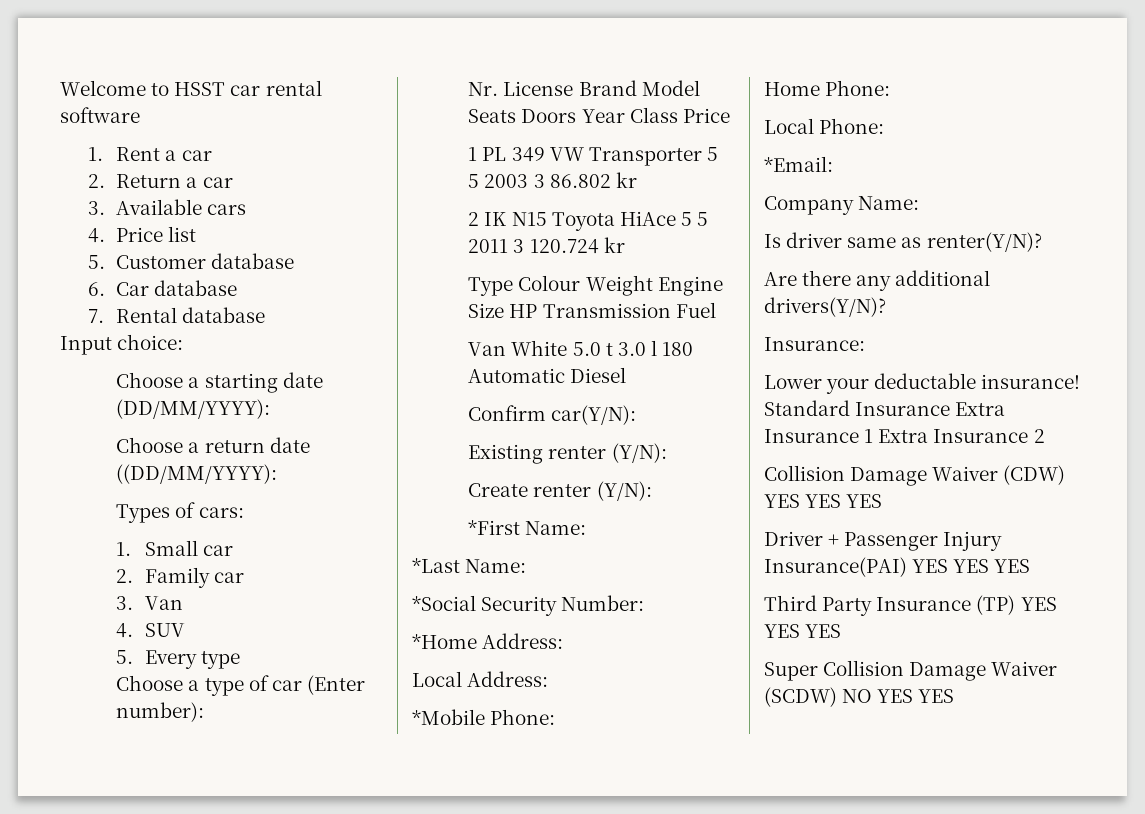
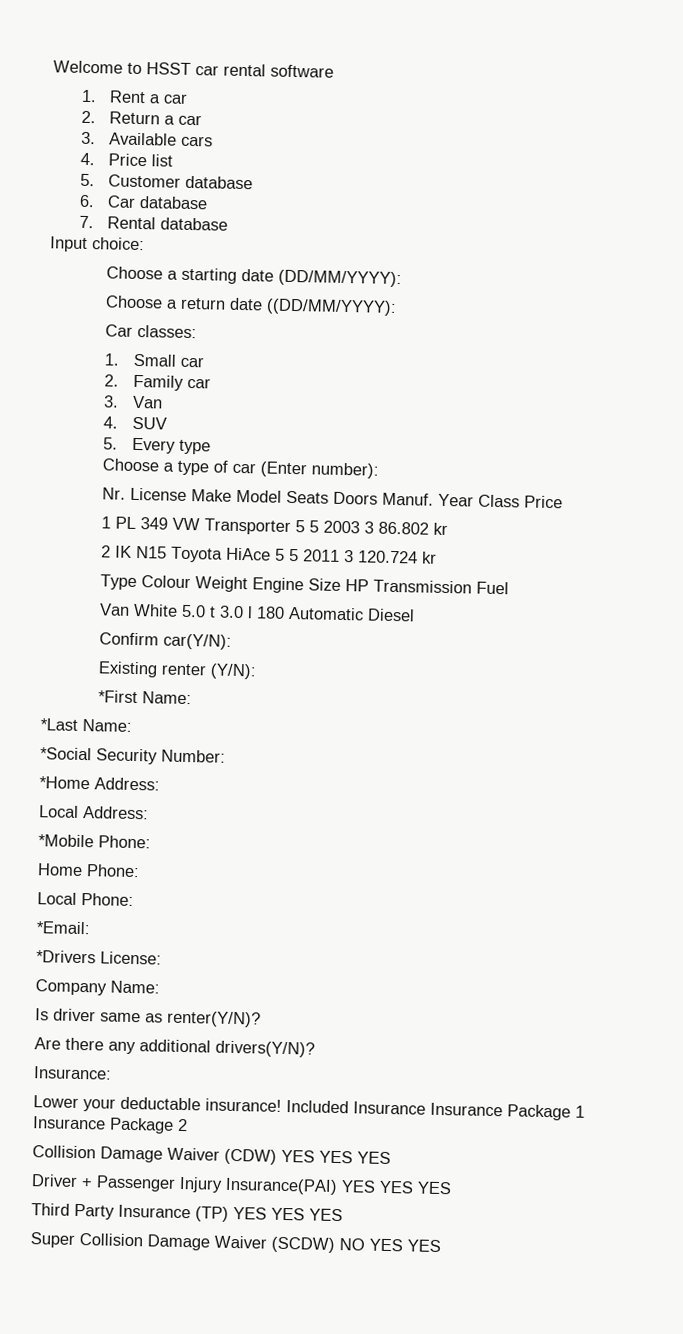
- Types of cars:
+ Car classes:
- Nr. License Brand Model Seats Doors Year Class Price
+ Nr. License Make Model Seats Doors Manuf. Year Class Price
- Create renter (Y/N):
+ *Drivers License:
- Standard Insurance Extra Insurance 1 Extra Insurance 2
+ Included Insurance Insurance Package 1 Insurance Package 2

